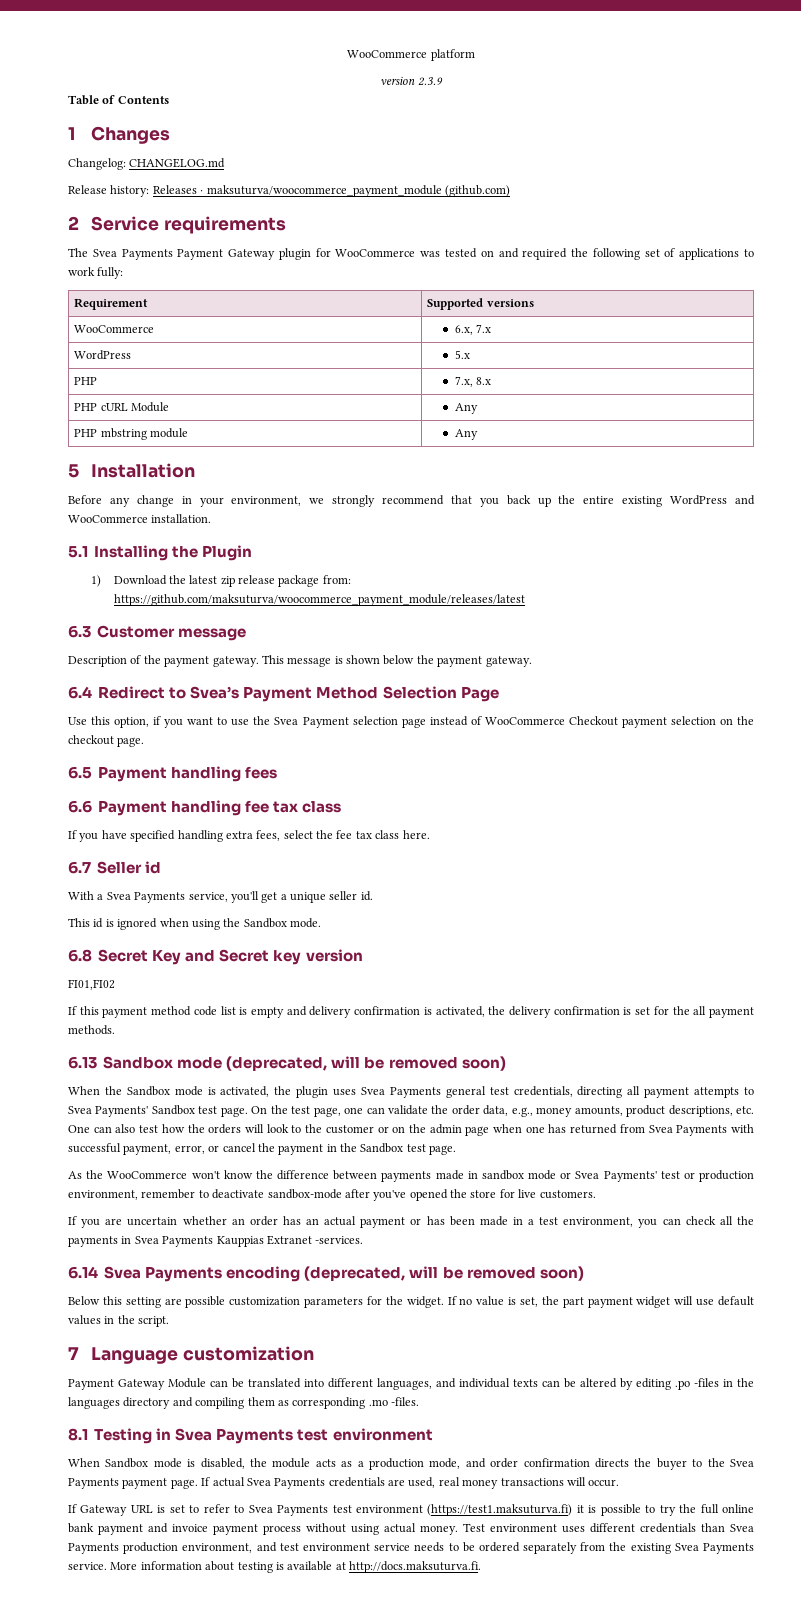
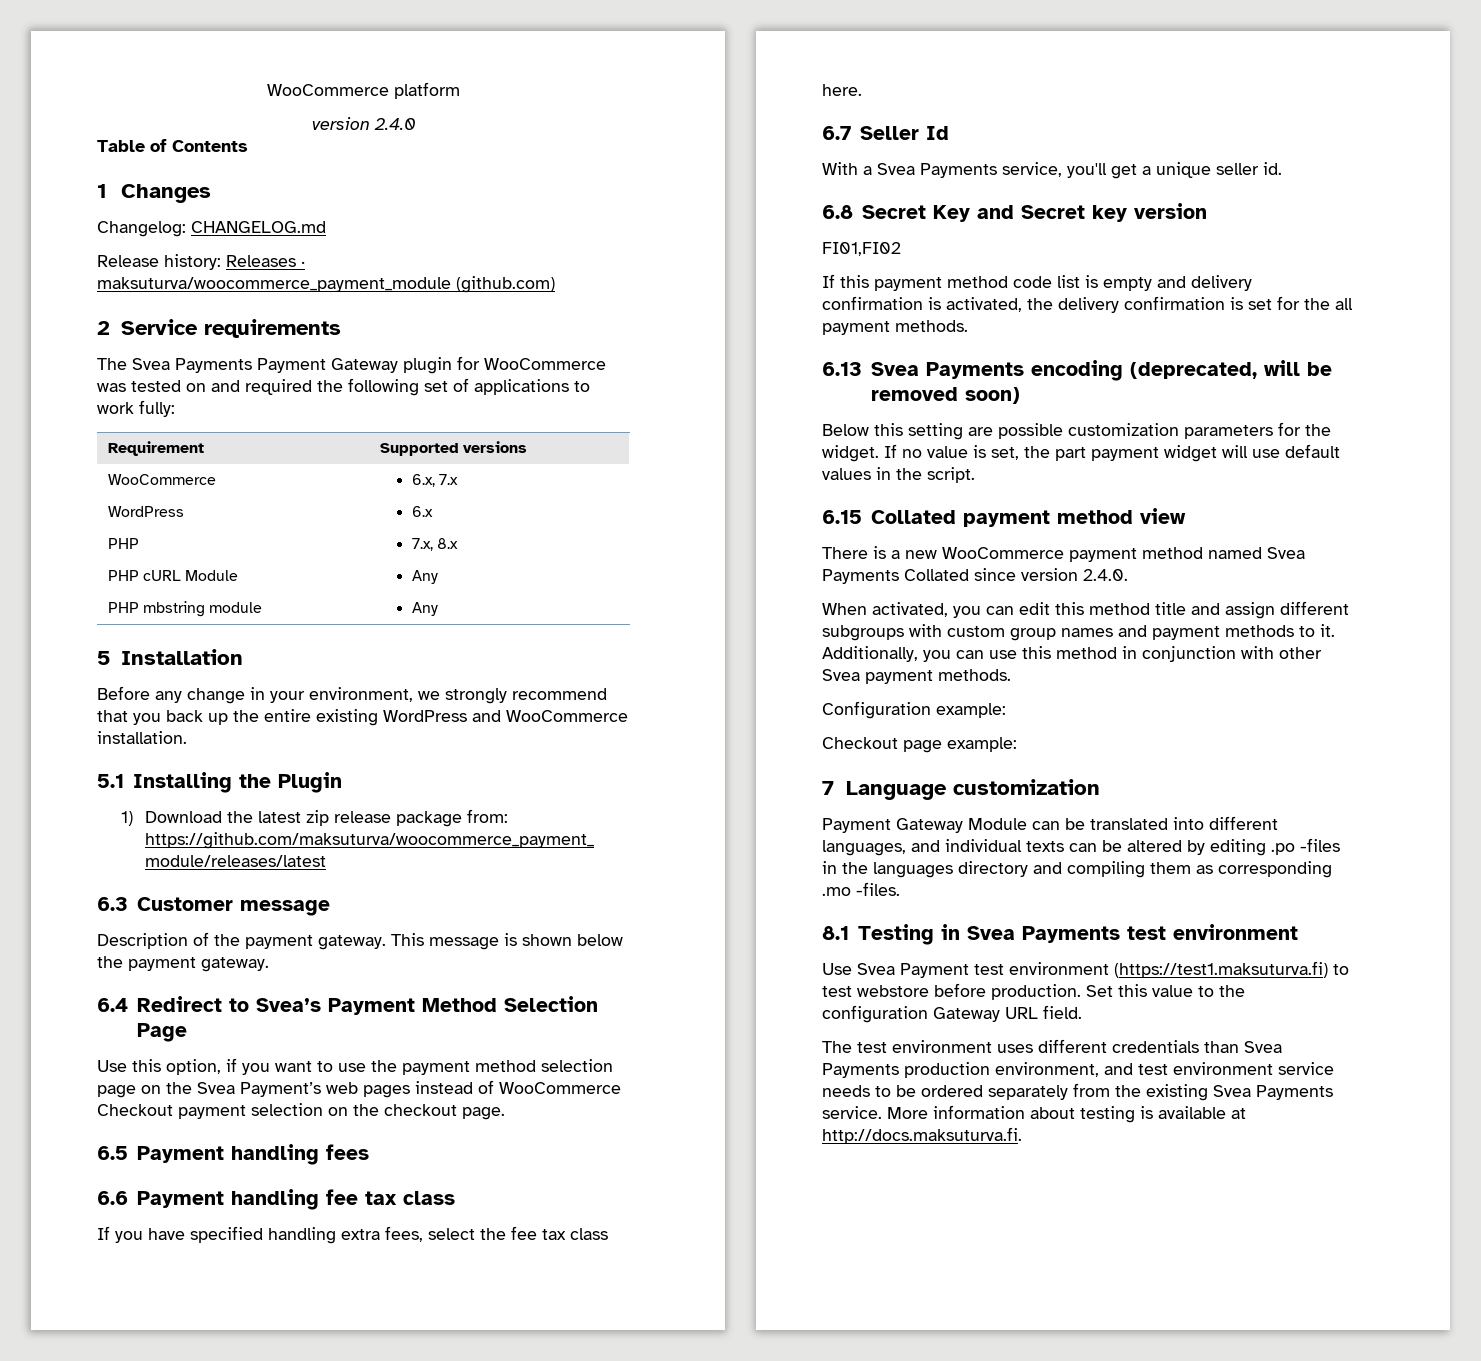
- version 2.3.9
+ version 2.4.0
- WordPress | 5.x
+ WordPress | 6.x
- Use this option, if you want to use the Svea Payment selection page instead of WooCommerce Checkout payment selection on the checkout page.
+ Use this option, if you want to use the payment method selection page on the Svea Payment’s web pages instead of WooCommerce Checkout payment selection on the checkout page.
- 6.7 Seller id
+ 6.7 Seller Id
- This id is ignored when using the Sandbox mode.
- 6.13 Sandbox mode (deprecated, will be removed soon)
- When the Sandbox mode is activated, the plugin uses Svea Payments general test credentials, directing all payment attempts to Svea Payments' Sandbox test page. On the test page, one can validate the order data, e.g., money amounts, product descriptions, etc. One can also test how the orders will look to the customer or on the admin page when one has returned from Svea Payments with successful payment, error, or cancel the payment in the Sandbox test page.
- As the WooCommerce won't know the difference between payments made in sandbox mode or Svea Payments' test or production environment, remember to deactivate sandbox-mode after you've opened the store for live customers.
- If you are uncertain whether an order has an actual payment or has been made in a test environment, you can check all the payments in Svea Payments Kauppias Extranet -services.
- 6.14 Svea Payments encoding (deprecated, will be removed soon)
+ 6.13 Svea Payments encoding (deprecated, will be removed soon)
+ 6.15 Collated payment method view
+ There is a new WooCommerce payment method named Svea Payments Collated since version 2.4.0.
+ When activated, you can edit this method title and assign different subgroups with custom group names and payment methods to it. Additionally, you can use this method in conjunction with other Svea payment methods.
+ Configuration example:
+ Checkout page example:
- When Sandbox mode is disabled, the module acts as a production mode, and order confirmation directs the buyer to the Svea Payments payment page. If actual Svea Payments credentials are used, real money transactions will occur.
- If Gateway URL is set to refer to Svea Payments test environment (https://test1.maksuturva.fi) it is possible to try the full online bank payment and invoice payment process without using actual money. Test environment uses different credentials than Svea Payments production environment, and test environment service needs to be ordered separately from the existing Svea Payments service.
+ Use Svea Payment test environment (https://test1.maksuturva.fi) to test webstore before production. Set this value to the configuration Gateway URL field.
+ The test environment uses different credentials than Svea Payments production environment, and test environment service needs to be ordered separately from the existing Svea Payments service.

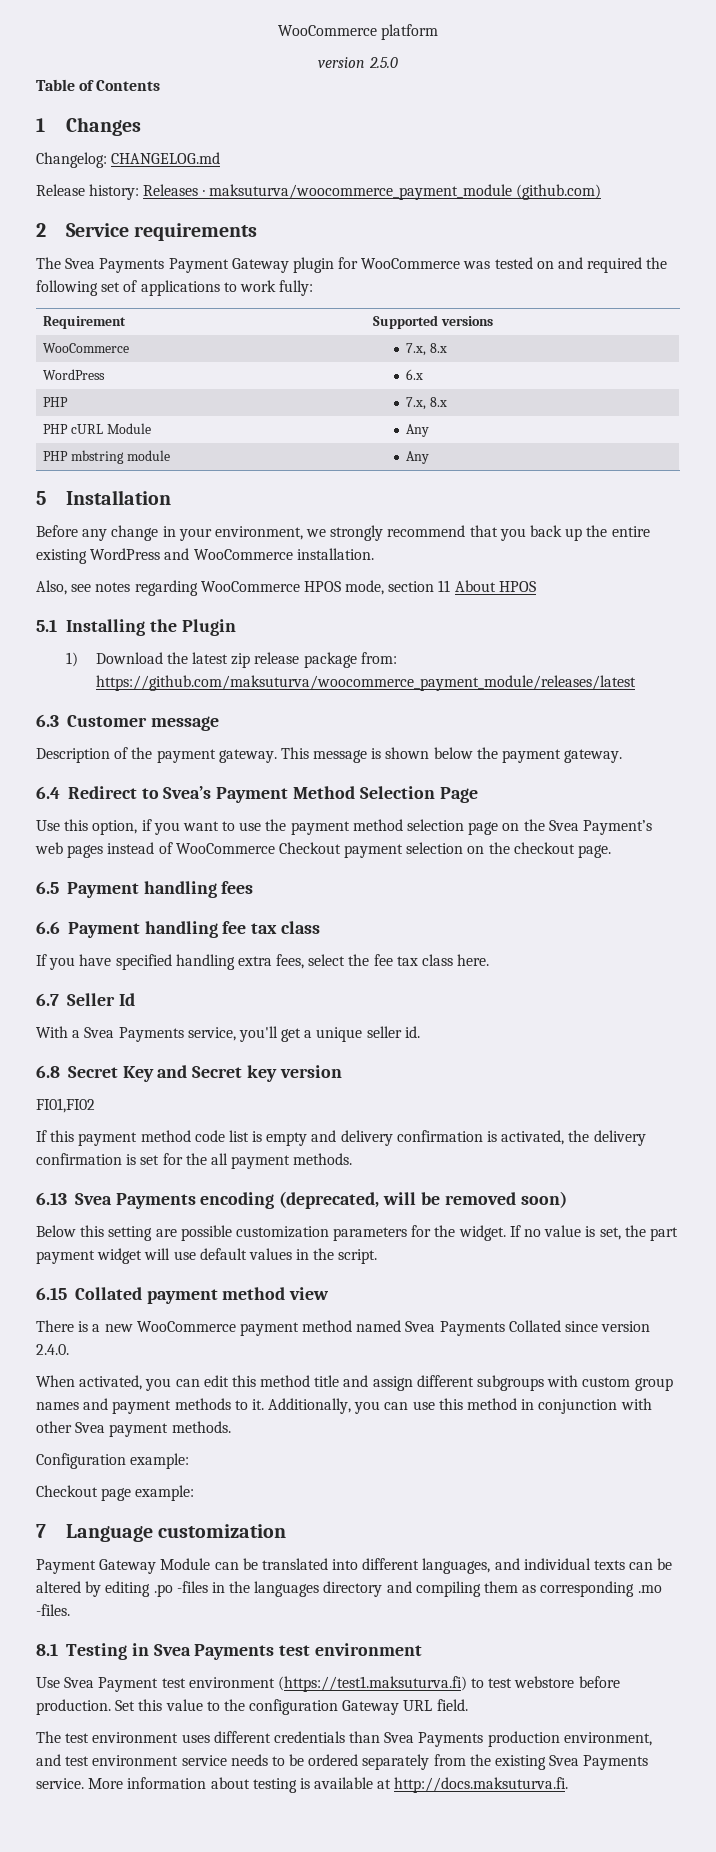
- version 2.4.0
+ version 2.5.0
- WooCommerce | 6.x, 7.x
+ WooCommerce | 7.x, 8.x
+ Also, see notes regarding WooCommerce HPOS mode, section 11 About HPOS

